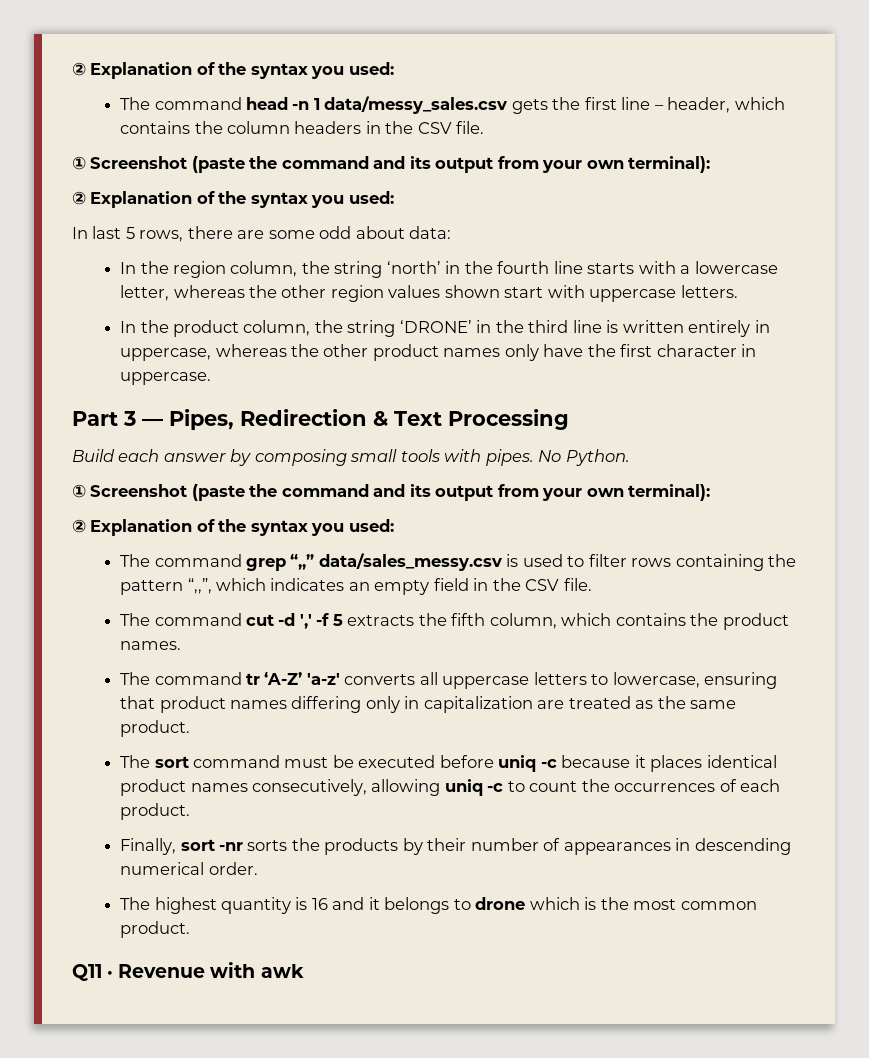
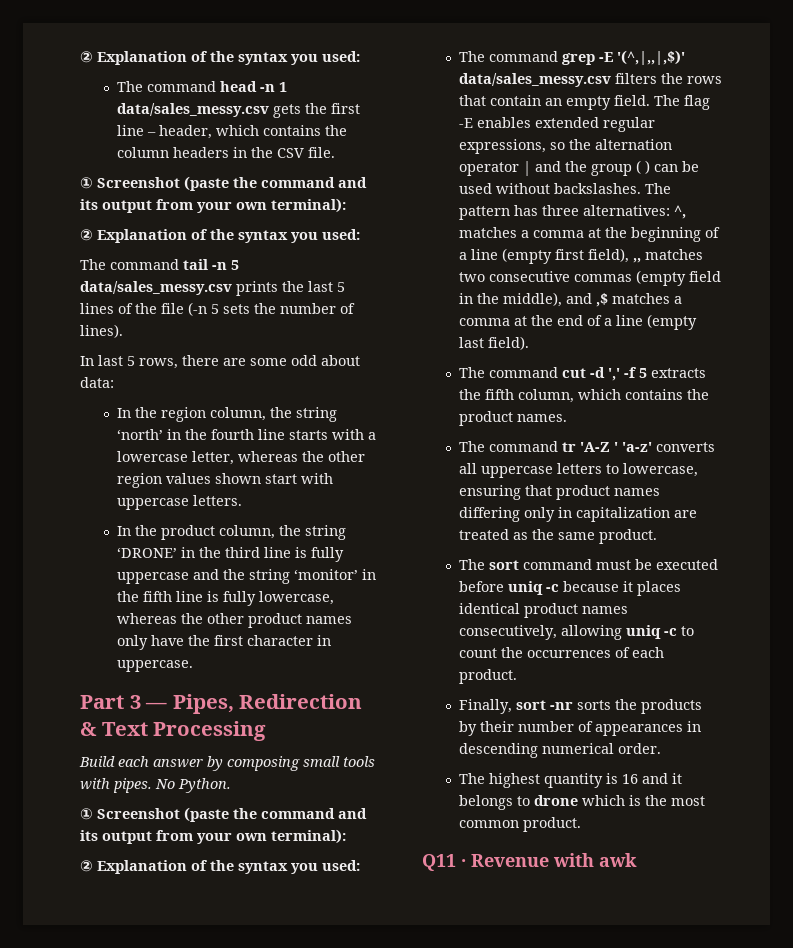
- The command head -n 1 data/messy_sales.csv gets the first line – header, which contains the column headers in the CSV file.
+ The command head -n 1 data/sales_messy.csv gets the first line – header, which contains the column headers in the CSV file.
+ The command tail -n 5 data/sales_messy.csv prints the last 5 lines of the file (-n 5 sets the number of lines).
- In the product column, the string ‘DRONE’ in the third line is written entirely in uppercase, whereas the other product names only have the first character in uppercase.
+ In the product column, the string ‘DRONE’ in the third line is fully uppercase and the string ‘monitor’ in the fifth line is fully lowercase, whereas the other product names only have the first character in uppercase.
- The command grep “,,” data/sales_messy.csv is used to filter rows containing the pattern “,,”, which indicates an empty field in the CSV file.
+ The command grep -E '(^,|,,|,$)' data/sales_messy.csv filters the rows that contain an empty field. The flag -E enables extended regular expressions, so the alternation operator | and the group ( ) can be used without backslashes. The pattern has three alternatives: ^, matches a comma at the beginning of a line (empty first field), ,, matches two consecutive commas (empty field in the middle), and ,$ matches a comma at the end of a line (empty last field).
- The command tr ‘A-Z’ 'a-z' converts all uppercase letters to lowercase, ensuring that product names differing only in capitalization are treated as the same product.
+ The command tr 'A-Z ' 'a-z' converts all uppercase letters to lowercase, ensuring that product names differing only in capitalization are treated as the same product.

